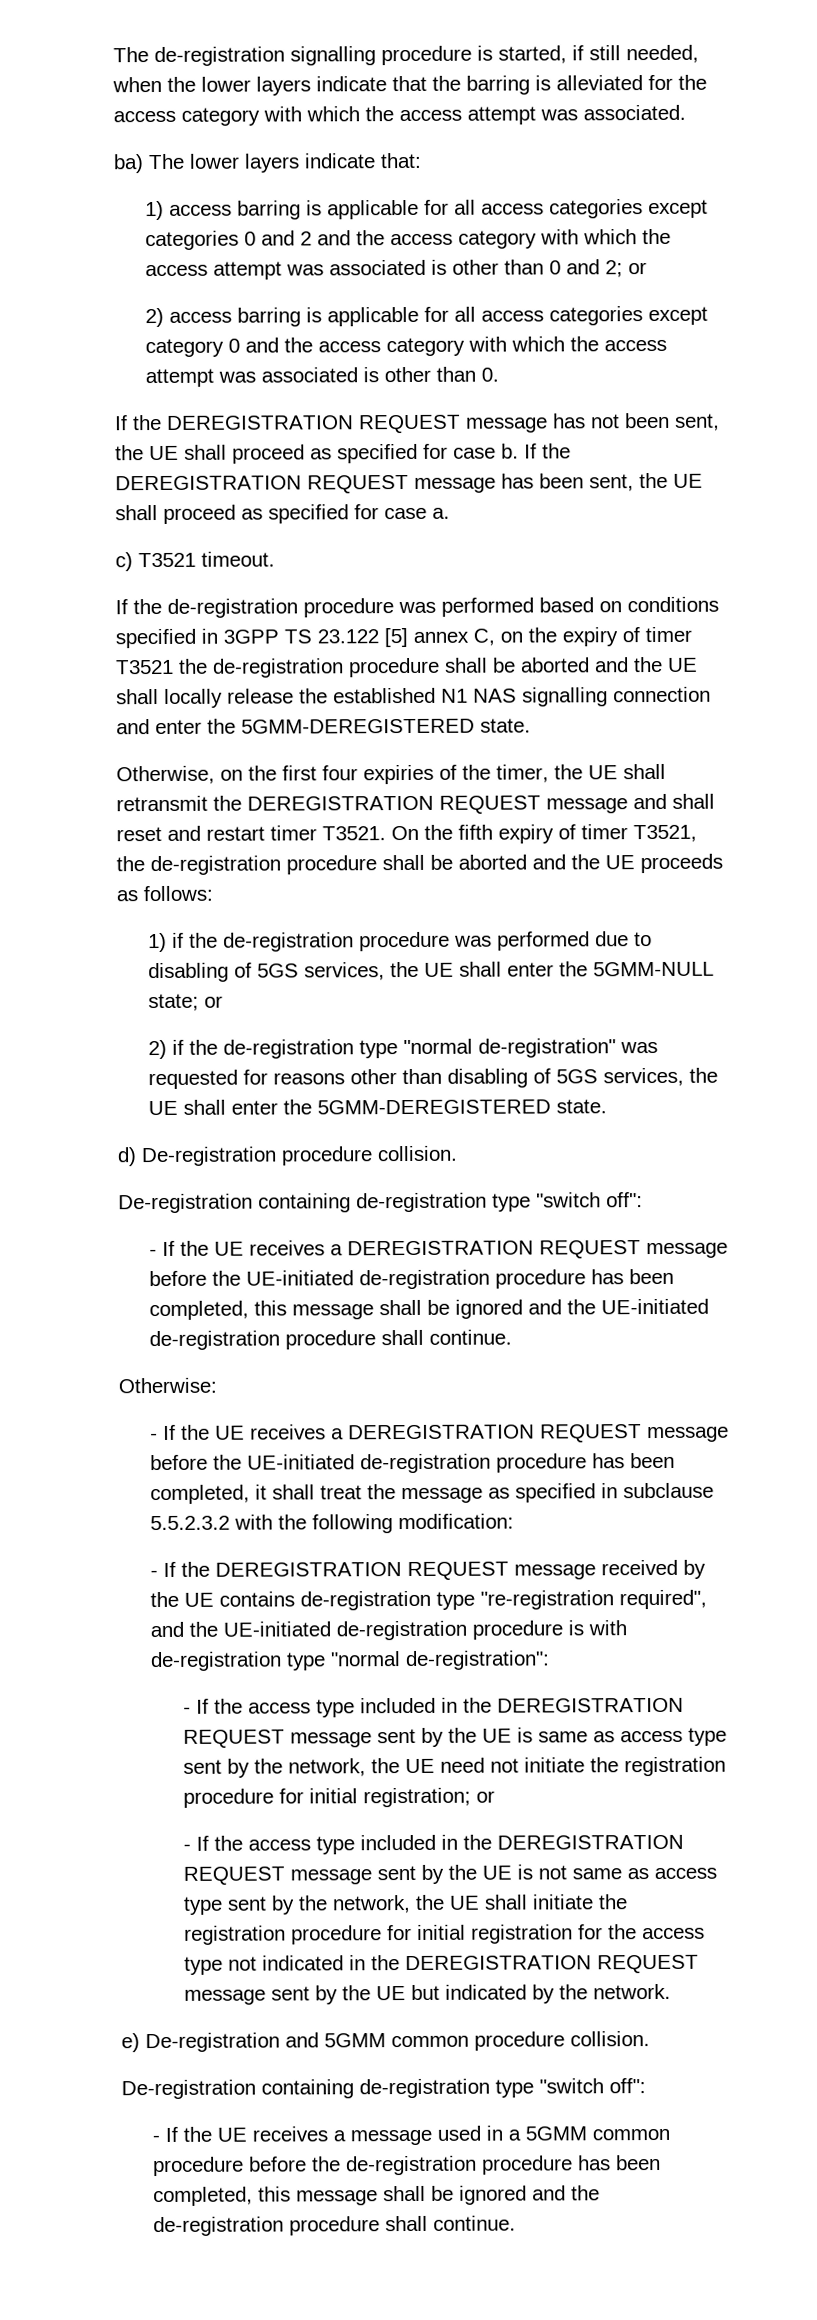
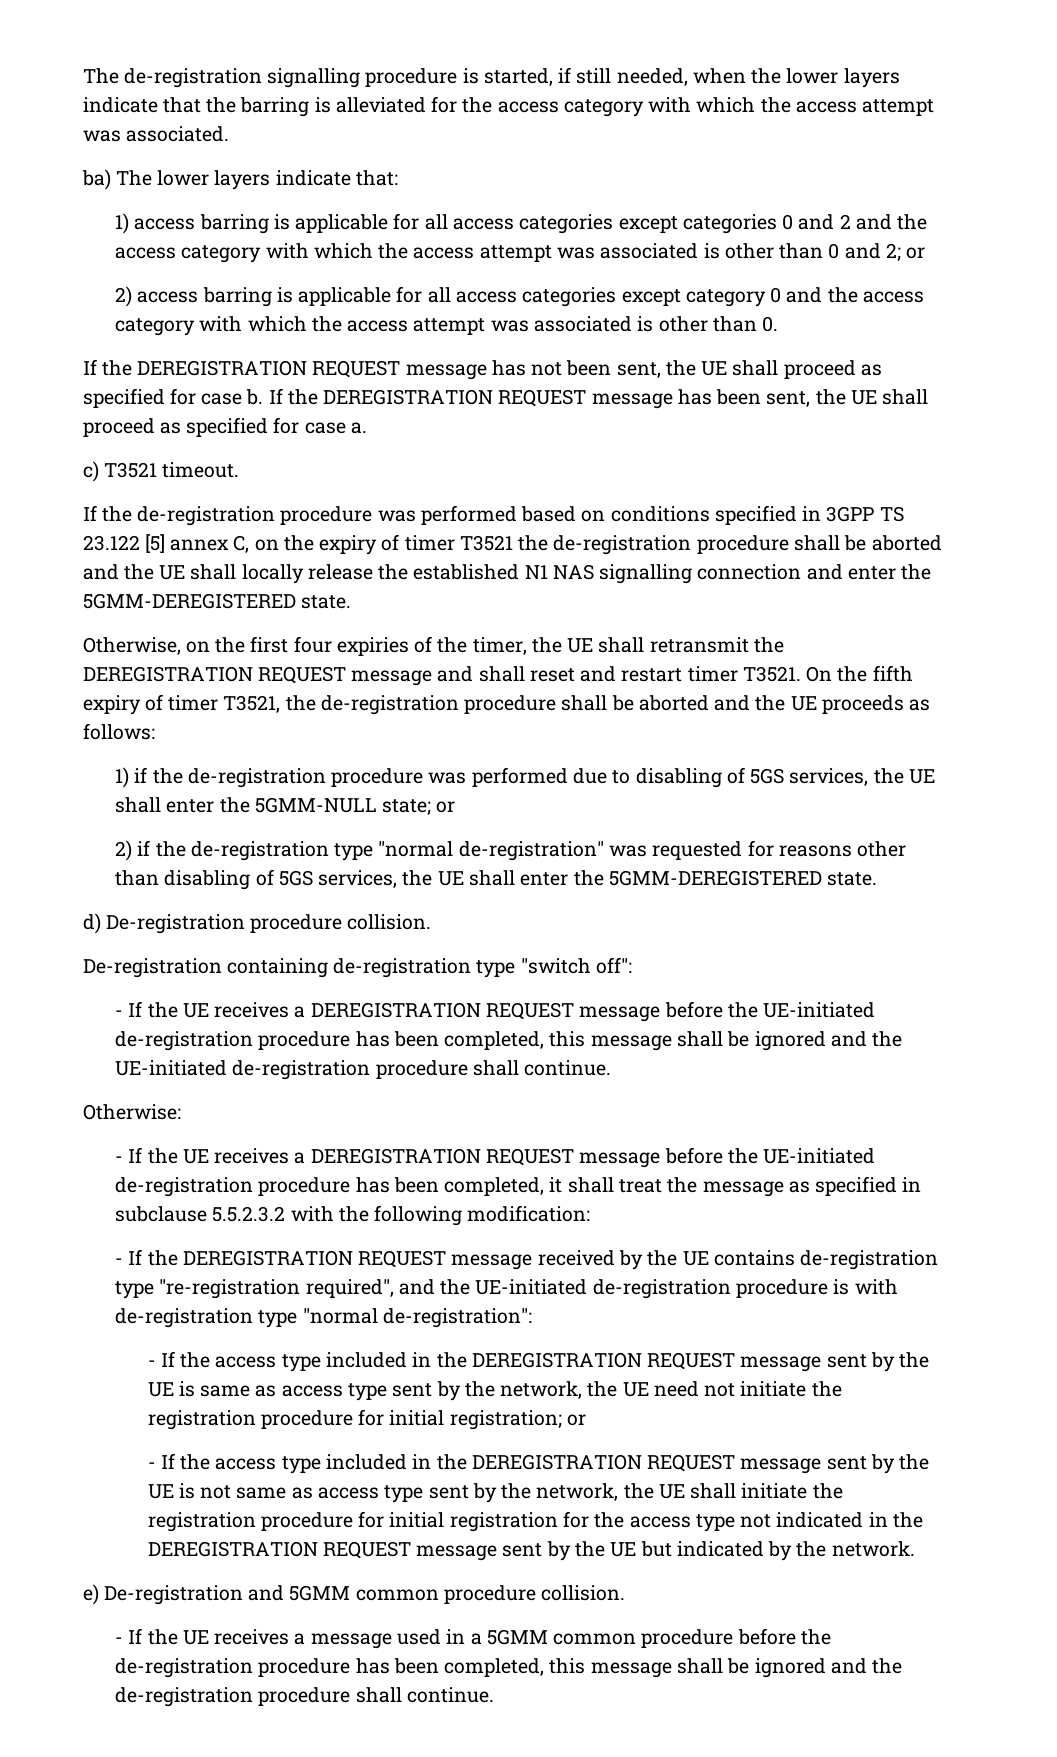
  e) De-registration and 5GMM common procedure collision.
- De-registration containing de-registration type "switch off":

